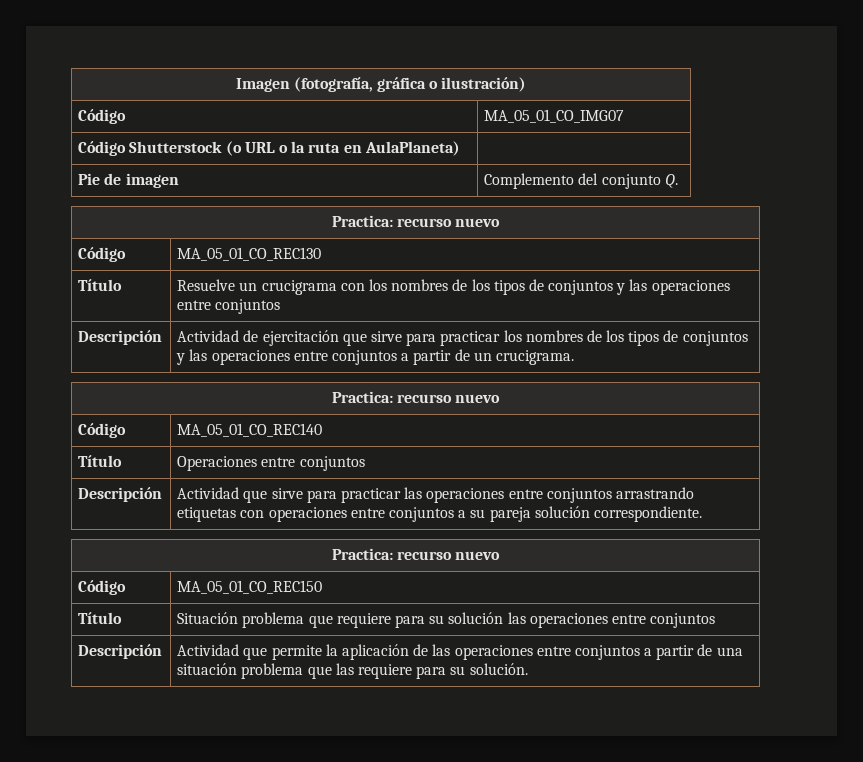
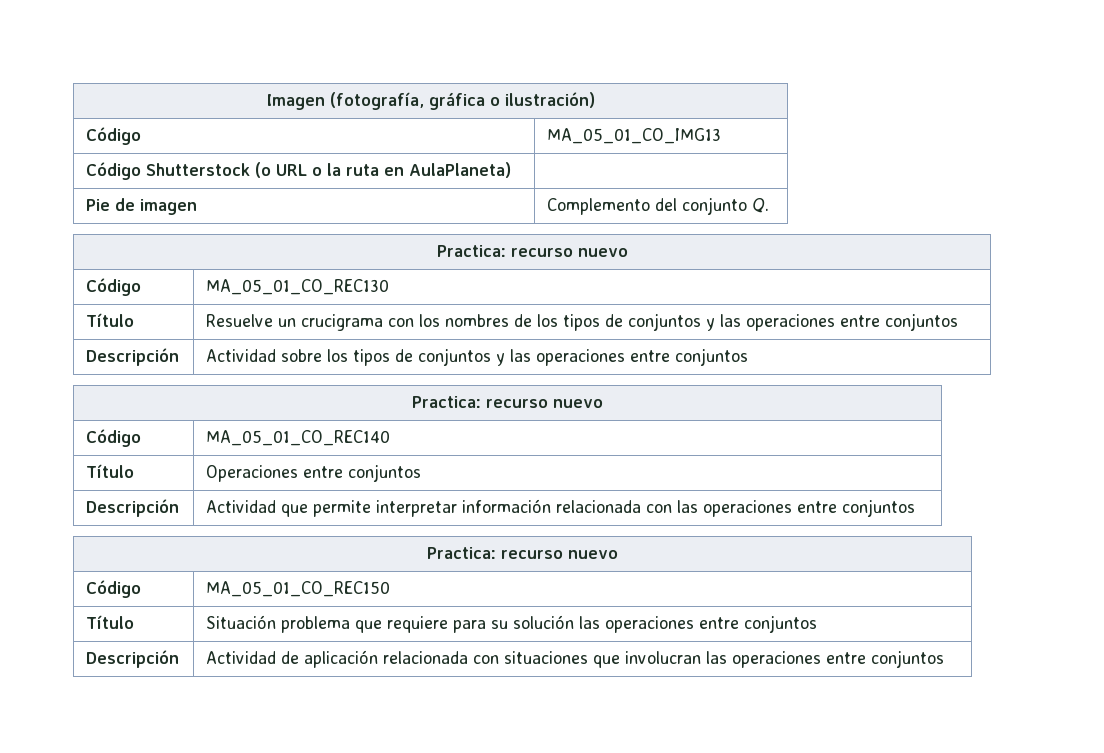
- Código | MA_05_01_CO_IMG07
+ Código | MA_05_01_CO_IMG13
- Descripción | Actividad de ejercitación que sirve para practicar los nombres de los tipos de conjuntos y las operaciones entre conjuntos a partir de un crucigrama.
+ Descripción | Actividad sobre los tipos de conjuntos y las operaciones entre conjuntos
- Descripción | Actividad que sirve para practicar las operaciones entre conjuntos arrastrando etiquetas con operaciones entre conjuntos a su pareja solución correspondiente.
+ Descripción | Actividad que permite interpretar información relacionada con las operaciones entre conjuntos
- Descripción | Actividad que permite la aplicación de las operaciones entre conjuntos a partir de una situación problema que las requiere para su solución.
+ Descripción | Actividad de aplicación relacionada con situaciones que involucran las operaciones entre conjuntos

